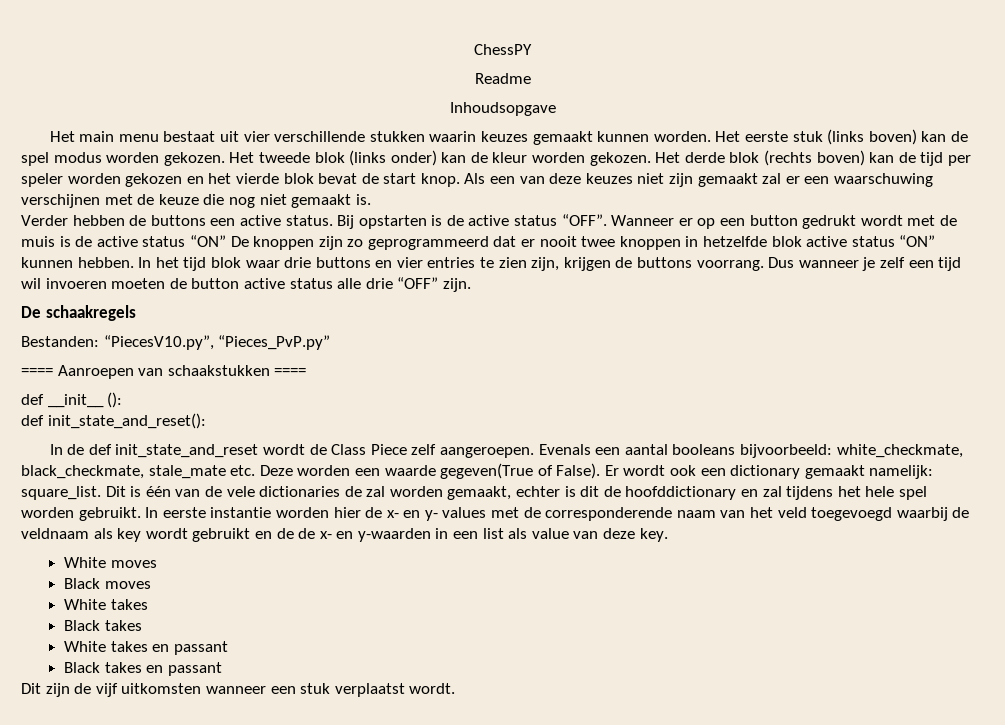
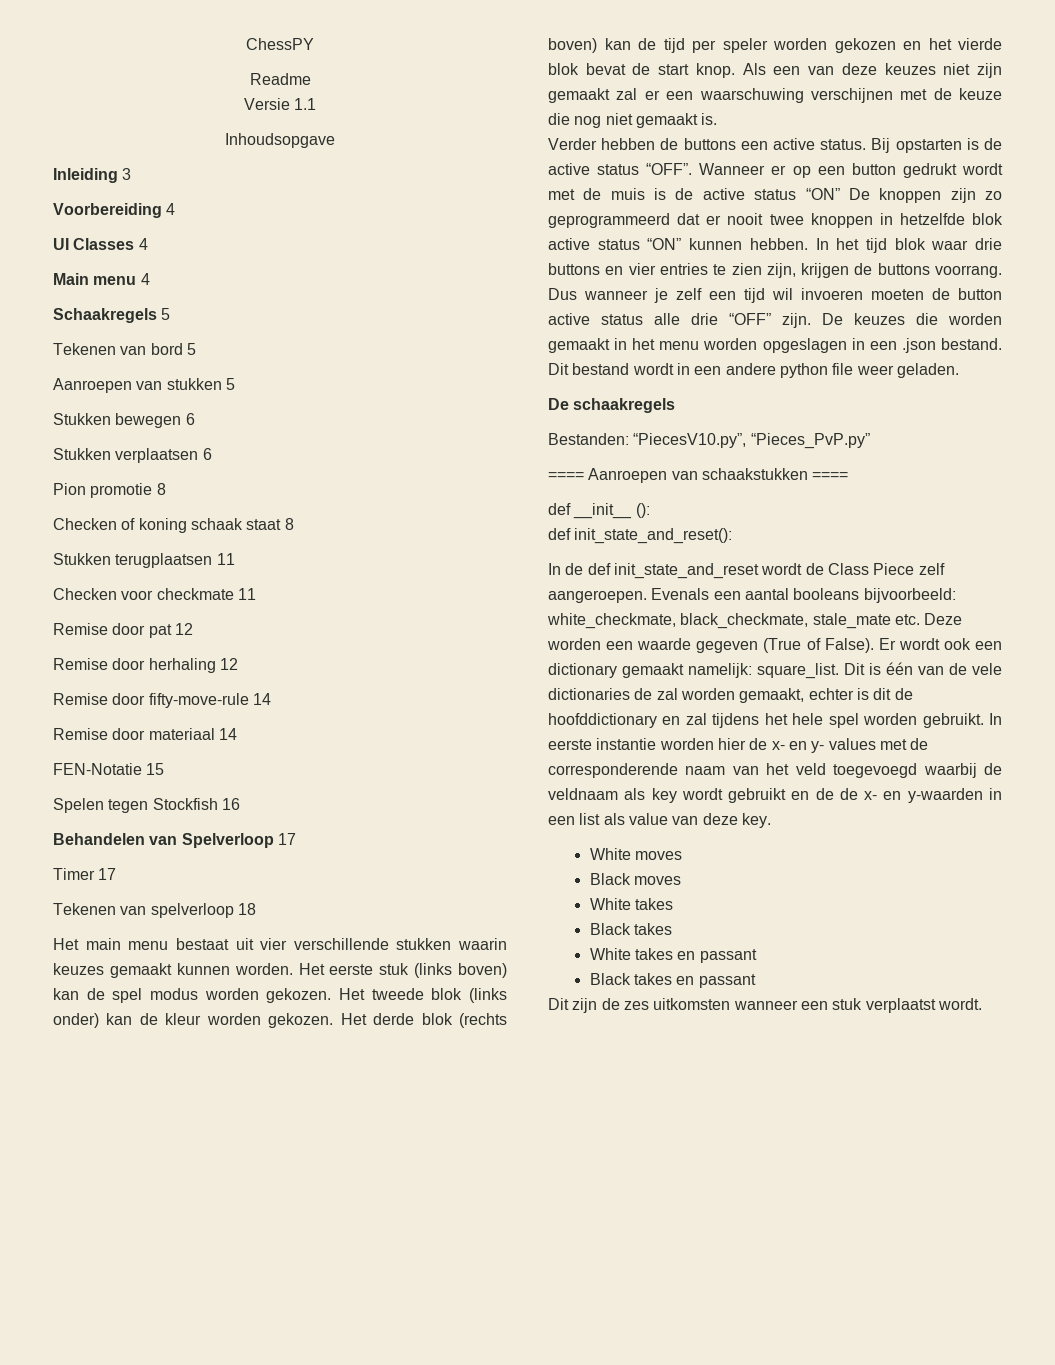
+ Versie 1.1
+ Inleiding 3
+ Voorbereiding 4
+ UI Classes 4
+ Main menu 4
+ Schaakregels 5
+ Tekenen van bord 5
+ Aanroepen van stukken 5
+ Stukken bewegen 6
+ Stukken verplaatsen 6
+ Pion promotie 8
+ Checken of koning schaak staat 8
+ Stukken terugplaatsen 11
+ Checken voor checkmate 11
+ Remise door pat 12
+ Remise door herhaling 12
+ Remise door fifty-move-rule 14
+ Remise door materiaal 14
+ FEN-Notatie 15
+ Spelen tegen Stockfish 16
+ Behandelen van Spelverloop 17
+ Timer 17
+ Tekenen van spelverloop 18
+ De keuzes die worden gemaakt in het menu worden opgeslagen in een .json bestand. Dit bestand wordt in een andere python file weer geladen.
- Evenals een aantal booleans bijvoorbeeld: white_checkmate, black_checkmate, stale_mate etc. Deze worden een waarde gegeven(True of False).
+ Evenals een aantal booleans bijvoorbeeld: white_checkmate, black_checkmate, stale_mate etc. Deze worden een waarde gegeven (True of False).
- Dit zijn de vijf uitkomsten wanneer een stuk verplaatst wordt.
+ Dit zijn de zes uitkomsten wanneer een stuk verplaatst wordt.

